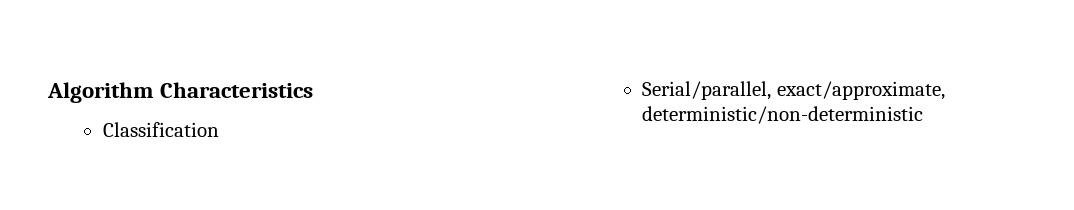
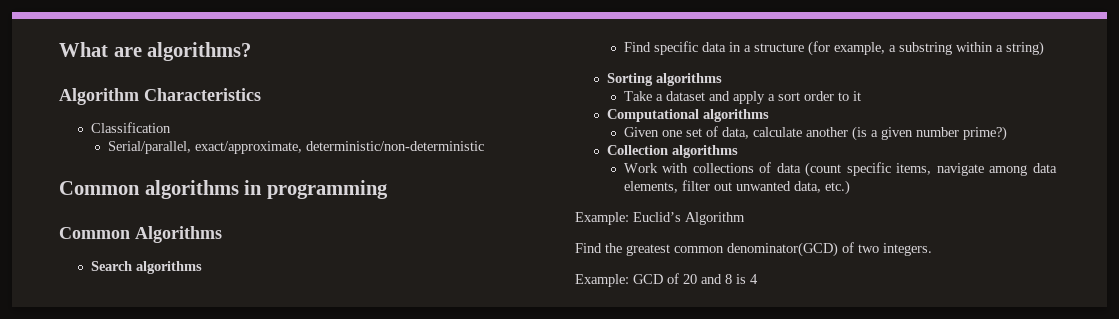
+ What are algorithms?
+ Common algorithms in programming
+ Common Algorithms
+ Search algorithms
+ Find specific data in a structure (for example, a substring within a string)
+ Sorting algorithms
+ Take a dataset and apply a sort order to it
+ Computational algorithms
+ Given one set of data, calculate another (is a given number prime?)
+ Collection algorithms
+ Work with collections of data (count specific items, navigate among data elements, filter out unwanted data, etc.)
+ Example: Euclid’s Algorithm
+ Find the greatest common denominator(GCD) of two integers.
+ Example: GCD of 20 and 8 is 4

